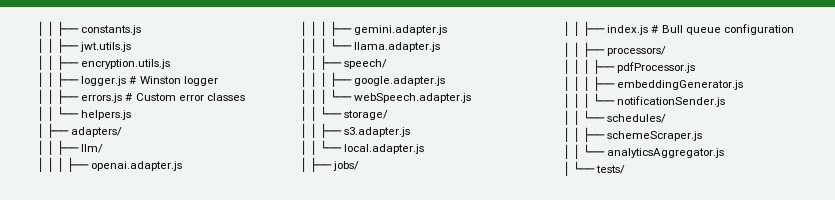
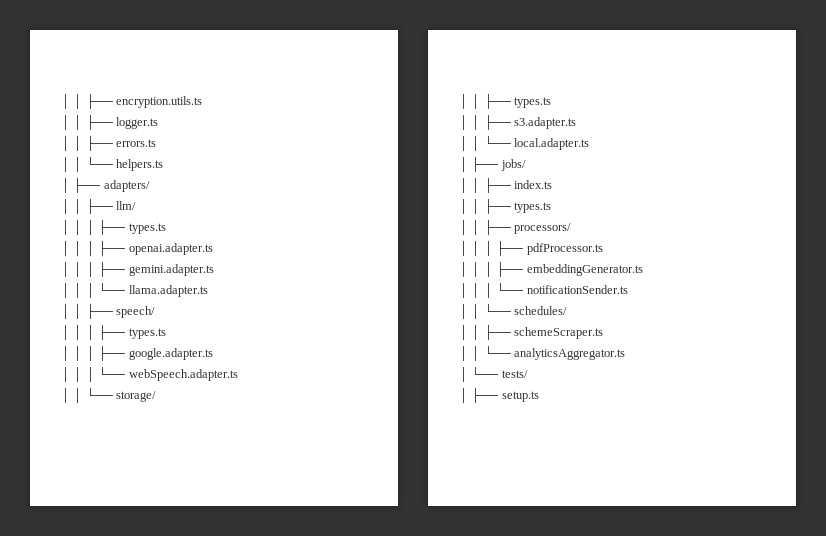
- │ │ ├── constants.js
- │ │ ├── jwt.utils.js
- │ │ ├── encryption.utils.js
- │ │ ├── logger.js # Winston logger
- │ │ ├── errors.js # Custom error classes
- │ │ └── helpers.js
+ │ │ ├── encryption.utils.ts
+ │ │ ├── logger.ts
+ │ │ ├── errors.ts
+ │ │ └── helpers.ts
  │ │ ├── llm/
- │ │ │ ├── openai.adapter.js
- │ │ │ ├── gemini.adapter.js
- │ │ │ └── llama.adapter.js
+ │ │ │ ├── types.ts
+ │ │ │ ├── openai.adapter.ts
+ │ │ │ ├── gemini.adapter.ts
+ │ │ │ └── llama.adapter.ts
  │ │ ├── speech/
- │ │ │ ├── google.adapter.js
- │ │ │ └── webSpeech.adapter.js
+ │ │ │ ├── types.ts
+ │ │ │ ├── google.adapter.ts
+ │ │ │ └── webSpeech.adapter.ts
  │ │ └── storage/
- │ │ ├── s3.adapter.js
- │ │ └── local.adapter.js
+ │ │ ├── types.ts
+ │ │ ├── s3.adapter.ts
+ │ │ └── local.adapter.ts
- │ │ ├── index.js # Bull queue configuration
+ │ │ ├── index.ts
+ │ │ ├── types.ts
- │ │ │ ├── pdfProcessor.js
- │ │ │ ├── embeddingGenerator.js
- │ │ │ └── notificationSender.js
+ │ │ │ ├── pdfProcessor.ts
+ │ │ │ ├── embeddingGenerator.ts
+ │ │ │ └── notificationSender.ts
- │ │ ├── schemeScraper.js
- │ │ └── analyticsAggregator.js
+ │ │ ├── schemeScraper.ts
+ │ │ └── analyticsAggregator.ts
+ │ ├── setup.ts

